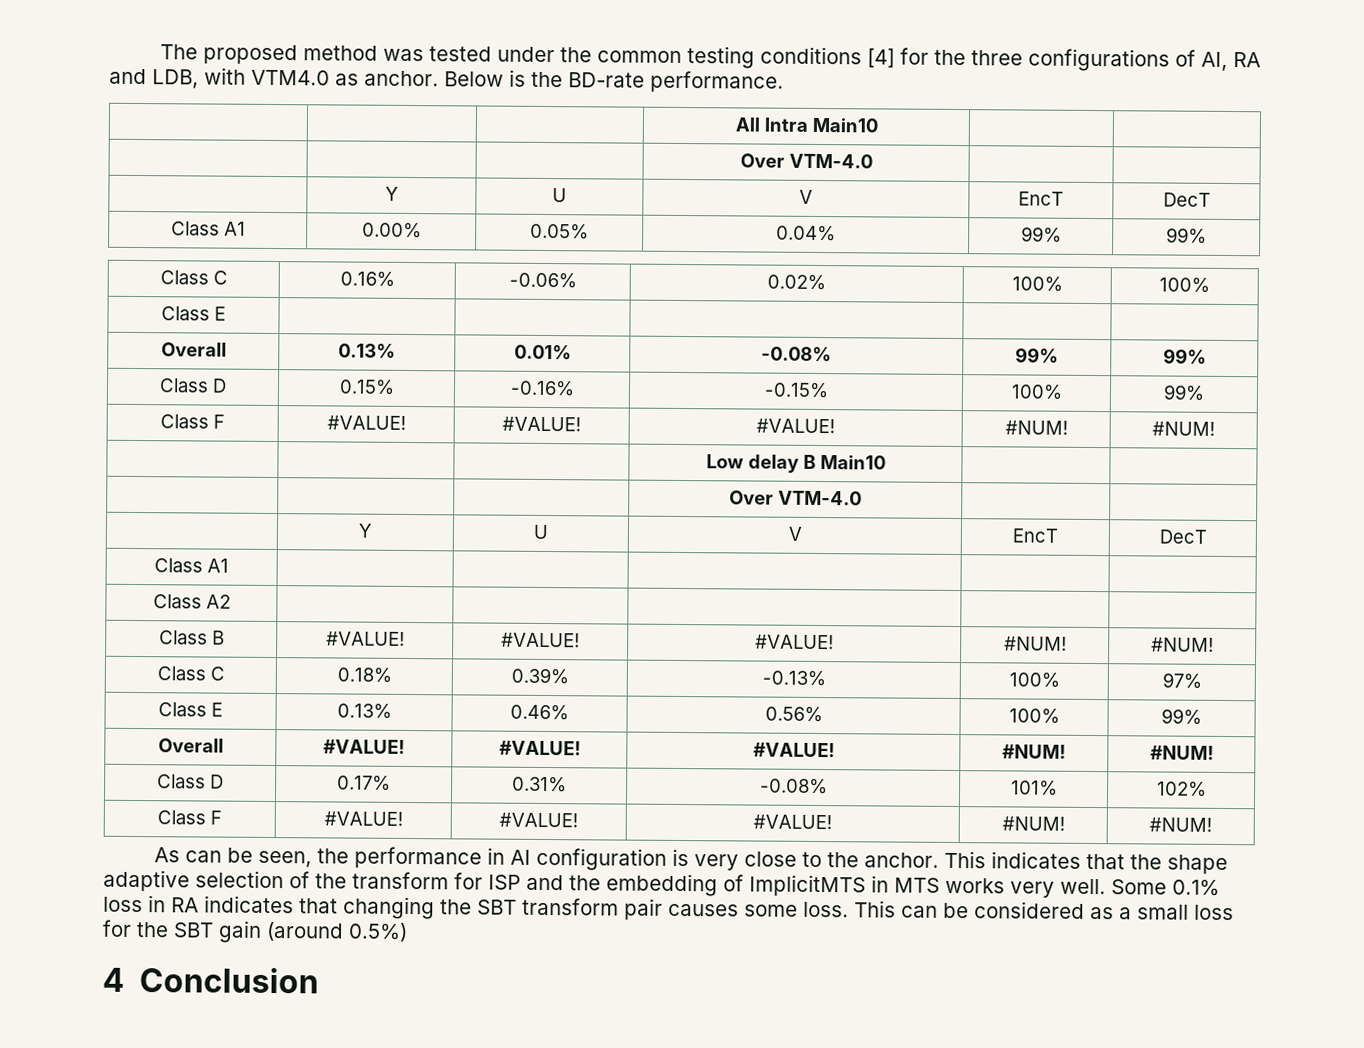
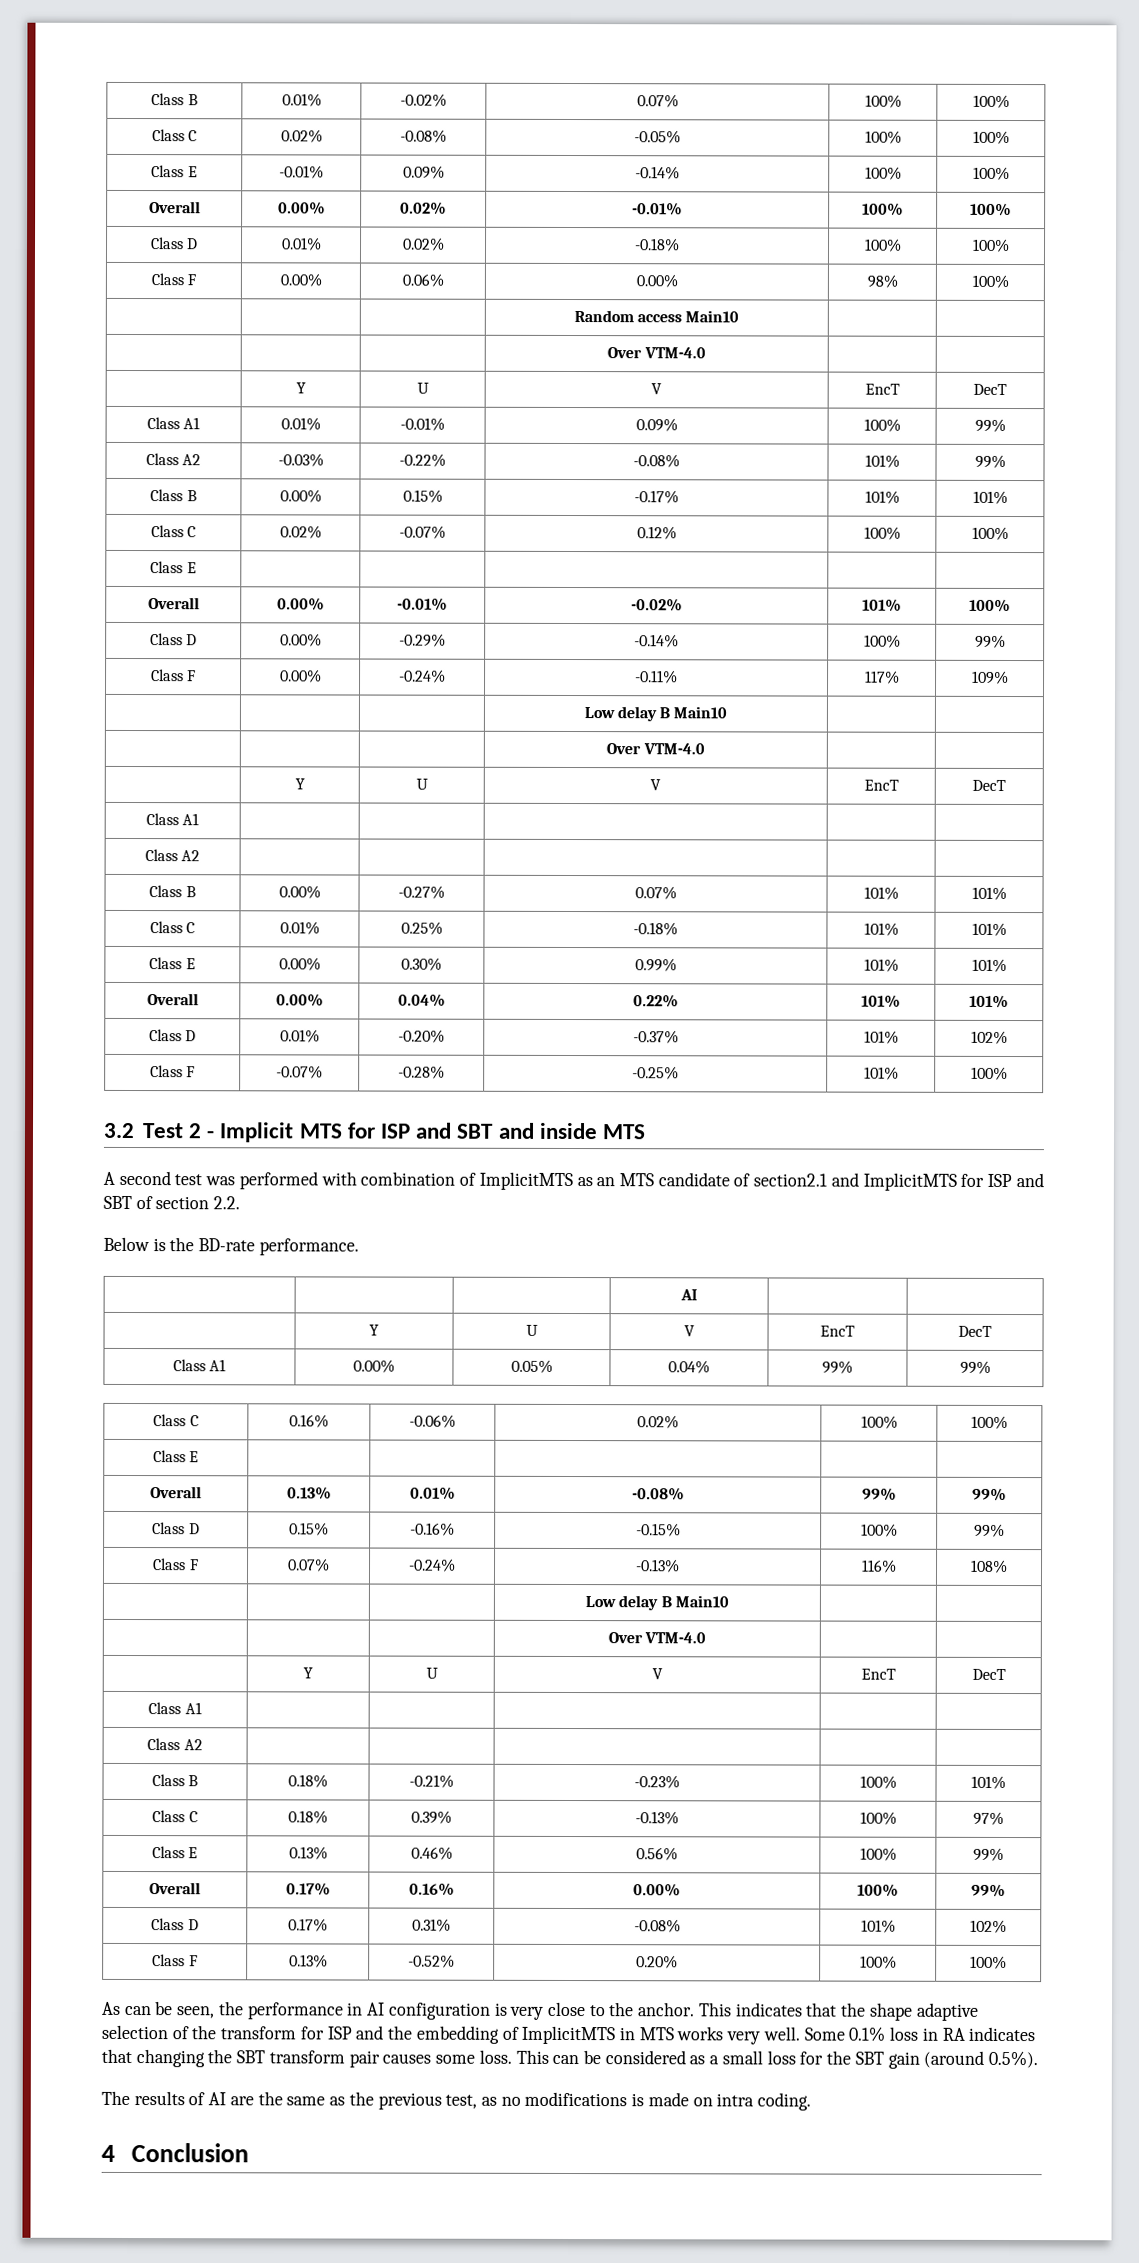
- The proposed method was tested under the common testing conditions [4] for the three configurations of AI, RA and LDB, with VTM4.0 as anchor. Below is the BD-rate performance.
+ Class B | 0.01% | -0.02% | 0.07% | 100% | 100%
+ Class C | 0.02% | -0.08% | -0.05% | 100% | 100%
+ Class E | -0.01% | 0.09% | -0.14% | 100% | 100%
+ Overall | 0.00% | 0.02% | -0.01% | 100% | 100%
+ Class D | 0.01% | 0.02% | -0.18% | 100% | 100%
+ Class F | 0.00% | 0.06% | 0.00% | 98% | 100%
+ | | | Random access Main10 | |
+ | | | Over VTM-4.0 | |
+ | Y | U | V | EncT | DecT
+ Class A1 | 0.01% | -0.01% | 0.09% | 100% | 99%
+ Class A2 | -0.03% | -0.22% | -0.08% | 101% | 99%
+ Class B | 0.00% | 0.15% | -0.17% | 101% | 101%
+ Class C | 0.02% | -0.07% | 0.12% | 100% | 100%
+ Class E | | | | |
+ Overall | 0.00% | -0.01% | -0.02% | 101% | 100%
+ Class D | 0.00% | -0.29% | -0.14% | 100% | 99%
+ Class F | 0.00% | -0.24% | -0.11% | 117% | 109%
+ | | | Low delay B Main10 | |
+ | | | Over VTM-4.0 | |
+ | Y | U | V | EncT | DecT
+ Class A1 | | | | |
+ Class A2 | | | | |
+ Class B | 0.00% | -0.27% | 0.07% | 101% | 101%
+ Class C | 0.01% | 0.25% | -0.18% | 101% | 101%
+ Class E | 0.00% | 0.30% | 0.99% | 101% | 101%
+ Overall | 0.00% | 0.04% | 0.22% | 101% | 101%
+ Class D | 0.01% | -0.20% | -0.37% | 101% | 102%
+ Class F | -0.07% | -0.28% | -0.25% | 101% | 100%
+ 3.2 Test 2 - Implicit MTS for ISP and SBT and inside MTS
+ A second test was performed with combination of ImplicitMTS as an MTS candidate of section2.1 and ImplicitMTS for ISP and SBT of section 2.2.
+ Below is the BD-rate performance.
- | | | All Intra Main10 | |
- | | | Over VTM-4.0 | |
+ | | | AI | |
  Class D | 0.15% | -0.16% | -0.15% | 100% | 99%
- Class F | #VALUE! | #VALUE! | #VALUE! | #NUM! | #NUM!
+ Class F | 0.07% | -0.24% | -0.13% | 116% | 108%
- Class B | #VALUE! | #VALUE! | #VALUE! | #NUM! | #NUM!
+ Class B | 0.18% | -0.21% | -0.23% | 100% | 101%
- Overall | #VALUE! | #VALUE! | #VALUE! | #NUM! | #NUM!
+ Overall | 0.17% | 0.16% | 0.00% | 100% | 99%
  Class D | 0.17% | 0.31% | -0.08% | 101% | 102%
- Class F | #VALUE! | #VALUE! | #VALUE! | #NUM! | #NUM!
+ Class F | 0.13% | -0.52% | 0.20% | 100% | 100%
- This can be considered as a small loss for the SBT gain (around 0.5%)
+ This can be considered as a small loss for the SBT gain (around 0.5%).
+ The results of AI are the same as the previous test, as no modifications is made on intra coding.

